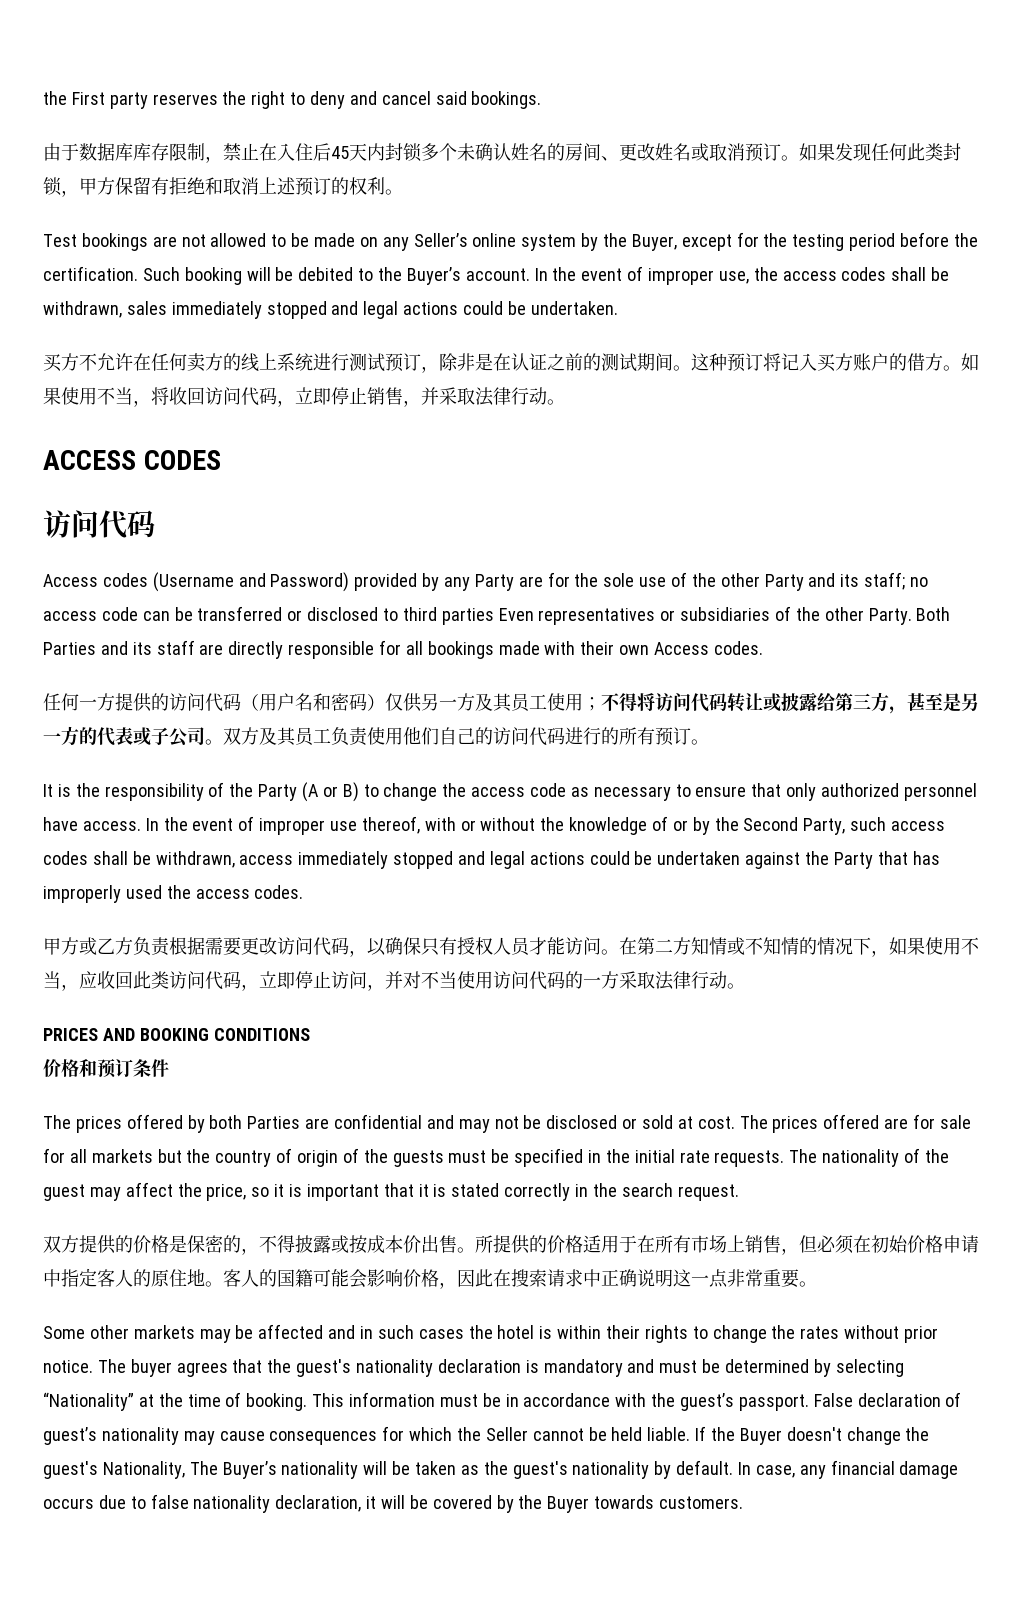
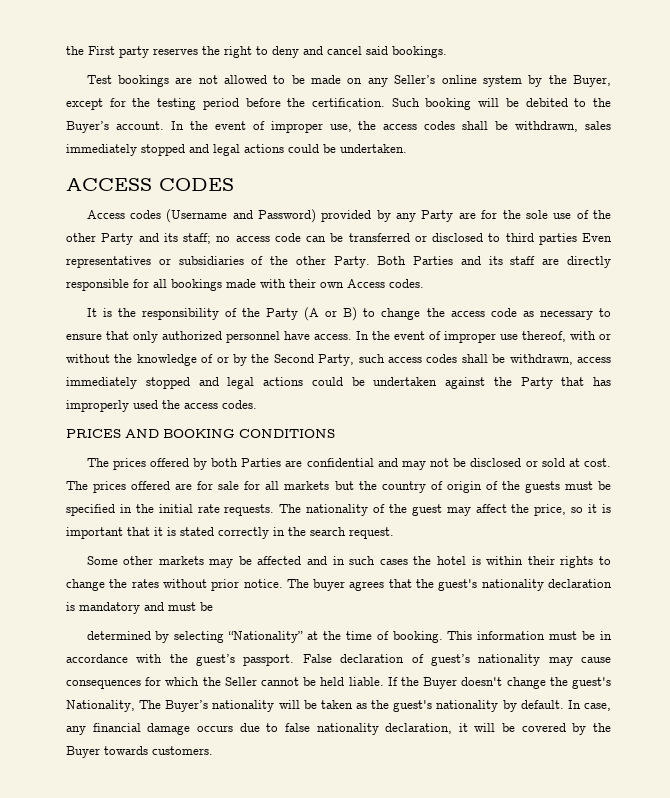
- 由于数据库库存限制，禁止在入住后45天内封锁多个未确认姓名的房间、更改姓名或取消预订。如果发现任何此类封锁，甲方保留有拒绝和取消上述预订的权利。
- 买方不允许在任何卖方的线上系统进行测试预订，除非是在认证之前的测试期间。这种预订将记入买方账户的借方。如果使用不当，将收回访问代码，立即停止销售，并采取法律行动。
  ACCESS CODES
- 访问代码
- 任何一方提供的访问代码（用户名和密码）仅供另一方及其员工使用；不得将访问代码转让或披露给第三方，甚至是另一方的代表或子公司。双方及其员工负责使用他们自己的访问代码进行的所有预订。
- 甲方或乙方负责根据需要更改访问代码，以确保只有授权人员才能访问。在第二方知情或不知情的情况下，如果使用不当，应收回此类访问代码，立即停止访问，并对不当使用访问代码的一方采取法律行动。
- 价格和预订条件
- 双方提供的价格是保密的，不得披露或按成本价出售。所提供的价格适用于在所有市场上销售，但必须在初始价格申请中指定客人的原住地。客人的国籍可能会影响价格，因此在搜索请求中正确说明这一点非常重要。
- The buyer agrees that the guest's nationality declaration is mandatory and must be determined by selecting “Nationality” at the time of booking.
+ The buyer agrees that the guest's nationality declaration is mandatory and must be
+ determined by selecting “Nationality” at the time of booking.

